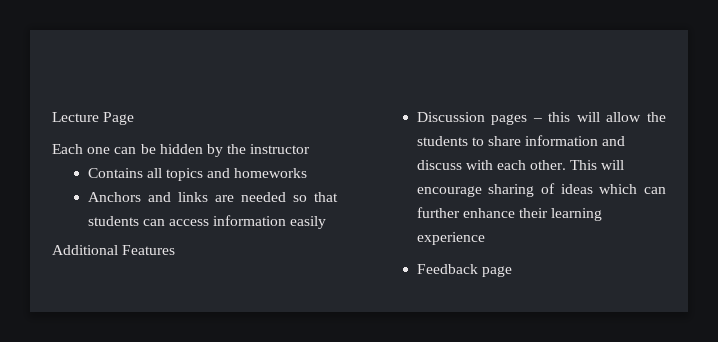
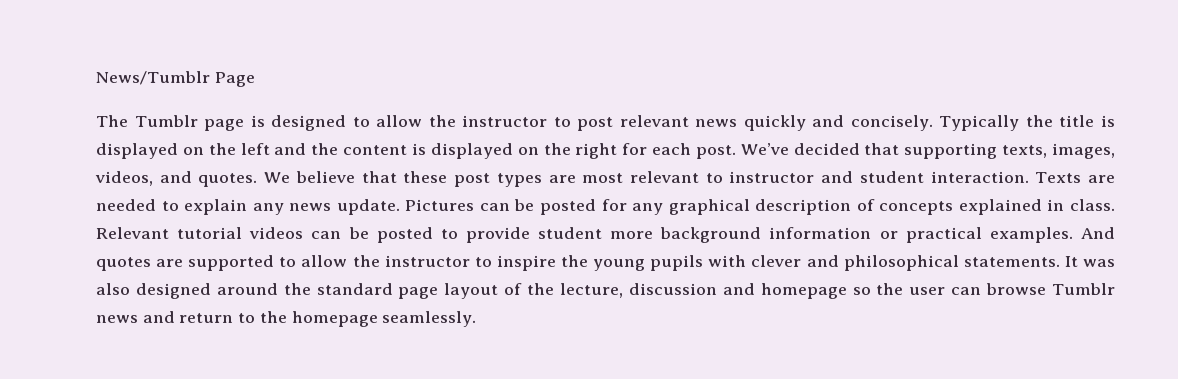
- Lecture Page
+ News/Tumblr Page
- Each one can be hidden by the instructor
- Contains all topics and homeworks
- Anchors and links are needed so that students can access information easily
- Additional Features
- Discussion pages – this will allow the students to share information and discuss with each other. This will encourage sharing of ideas which can further enhance their learning experience
- Feedback page
+ The Tumblr page is designed to allow the instructor to post relevant news quickly and concisely. Typically the title is displayed on the left and the content is displayed on the right for each post. We’ve decided that supporting texts, images, videos, and quotes. We believe that these post types are most relevant to instructor and student interaction. Texts are needed to explain any news update. Pictures can be posted for any graphical description of concepts explained in class. Relevant tutorial videos can be posted to provide student more background information or practical examples. And quotes are supported to allow the instructor to inspire the young pupils with clever and philosophical statements. It was also designed around the standard page layout of the lecture, discussion and homepage so the user can browse Tumblr news and return to the homepage seamlessly.

